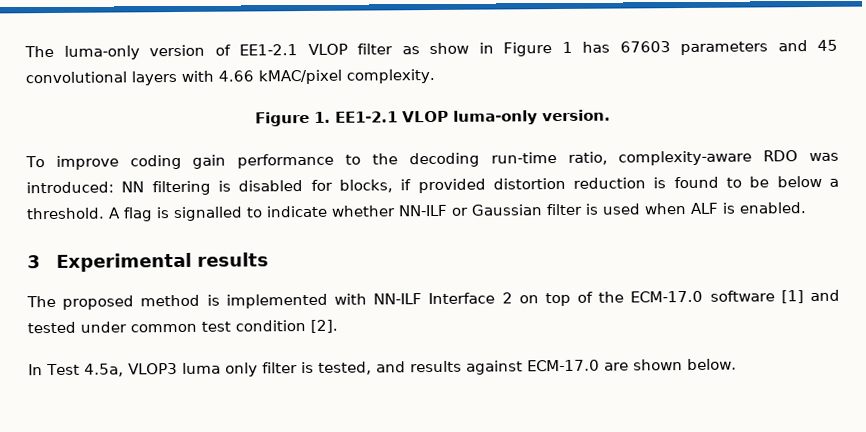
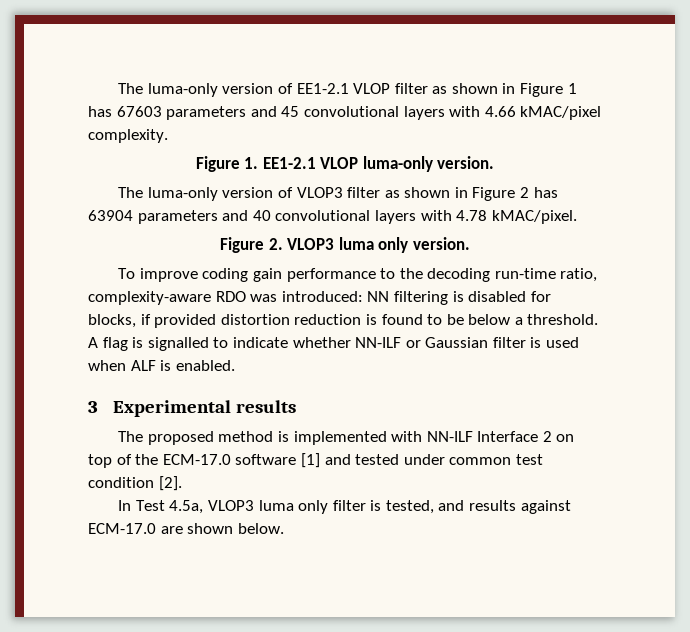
- The luma-only version of EE1-2.1 VLOP filter as show in Figure 1 has 67603 parameters and 45 convolutional layers with 4.66 kMAC/pixel complexity.
+ The luma-only version of EE1-2.1 VLOP filter as shown in Figure 1 has 67603 parameters and 45 convolutional layers with 4.66 kMAC/pixel complexity.
+ The luma-only version of VLOP3 filter as shown in Figure 2 has 63904 parameters and 40 convolutional layers with 4.78 kMAC/pixel.
+ Figure 2. VLOP3 luma only version.

